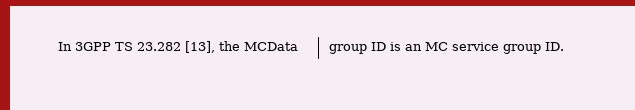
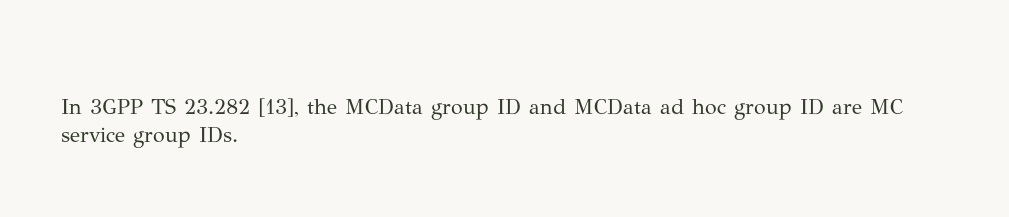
- In 3GPP TS 23.282 [13], the MCData group ID is an MC service group ID.
+ In 3GPP TS 23.282 [13], the MCData group ID and MCData ad hoc group ID are MC service group IDs.

